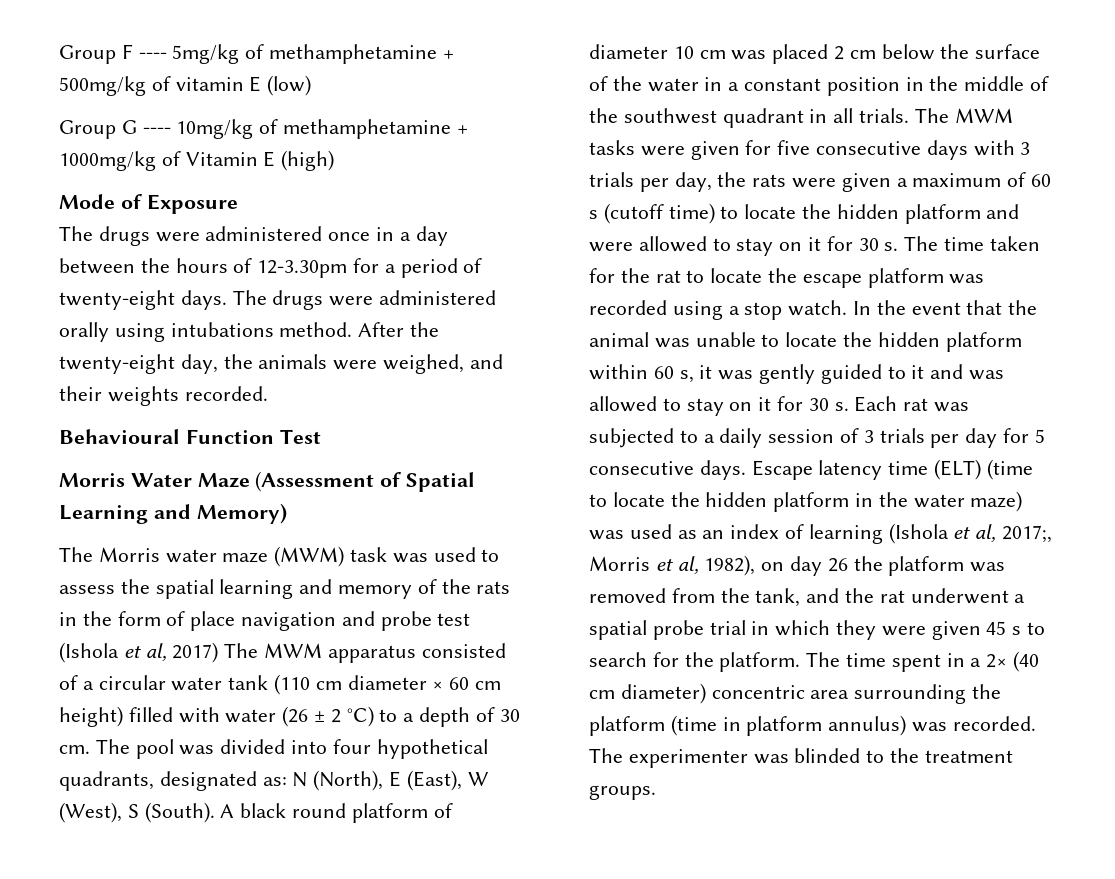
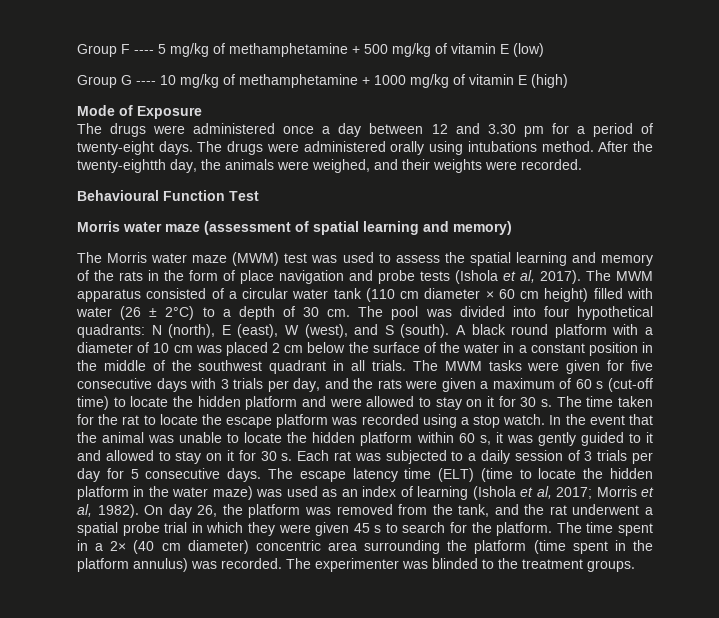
- Group F ---- 5mg/kg of methamphetamine + 500mg/kg of vitamin E (low)
+ Group F ---- 5 mg/kg of methamphetamine + 500 mg/kg of vitamin E (low)
- Group G ---- 10mg/kg of methamphetamine + 1000mg/kg of Vitamin E (high)
+ Group G ---- 10 mg/kg of methamphetamine + 1000 mg/kg of vitamin E (high)
- The drugs were administered once in a day between the hours of 12-3.30pm for a period of twenty-eight days.
+ The drugs were administered once a day between 12 and 3.30 pm for a period of twenty-eight days.
- After the twenty-eight day, the animals were weighed, and their weights recorded.
+ After the twenty-eightth day, the animals were weighed, and their weights were recorded.
- Morris Water Maze (Assessment of Spatial Learning and Memory)
+ Morris water maze (assessment of spatial learning and memory)
- The Morris water maze (MWM) task was used to assess the spatial learning and memory of the rats in the form of place navigation and probe test (Ishola et al, 2017) The MWM apparatus consisted of a circular water tank (110 cm diameter × 60 cm height) filled with water (26 ± 2 °C) to a depth of 30 cm.
+ The Morris water maze (MWM) test was used to assess the spatial learning and memory of the rats in the form of place navigation and probe tests (Ishola et al, 2017). The MWM apparatus consisted of a circular water tank (110 cm diameter × 60 cm height) filled with water (26 ± 2°C) to a depth of 30 cm.
- The pool was divided into four hypothetical quadrants, designated as: N (North), E (East), W (West), S (South). A black round platform of diameter 10 cm was placed 2 cm below the surface of the water in a constant position in the middle of the southwest quadrant in all trials.
+ The pool was divided into four hypothetical quadrants: N (north), E (east), W (west), and S (south). A black round platform with a diameter of 10 cm was placed 2 cm below the surface of the water in a constant position in the middle of the southwest quadrant in all trials.
- The MWM tasks were given for five consecutive days with 3 trials per day, the rats were given a maximum of 60 s (cutoff time) to locate the hidden platform and were allowed to stay on it for 30 s.
+ The MWM tasks were given for five consecutive days with 3 trials per day, and the rats were given a maximum of 60 s (cut-off time) to locate the hidden platform and were allowed to stay on it for 30 s.
- In the event that the animal was unable to locate the hidden platform within 60 s, it was gently guided to it and was allowed to stay on it for 30 s.
+ In the event that the animal was unable to locate the hidden platform within 60 s, it was gently guided to it and allowed to stay on it for 30 s.
- Escape latency time (ELT) (time to locate the hidden platform in the water maze) was used as an index of learning (Ishola et al, 2017;, Morris et al, 1982), on day 26 the platform was removed from the tank, and the rat underwent a spatial probe trial in which they were given 45 s to search for the platform.
+ The escape latency time (ELT) (time to locate the hidden platform in the water maze) was used as an index of learning (Ishola et al, 2017; Morris et al, 1982). On day 26, the platform was removed from the tank, and the rat underwent a spatial probe trial in which they were given 45 s to search for the platform.
- The time spent in a 2× (40 cm diameter) concentric area surrounding the platform (time in platform annulus) was recorded.
+ The time spent in a 2× (40 cm diameter) concentric area surrounding the platform (time spent in the platform annulus) was recorded.

